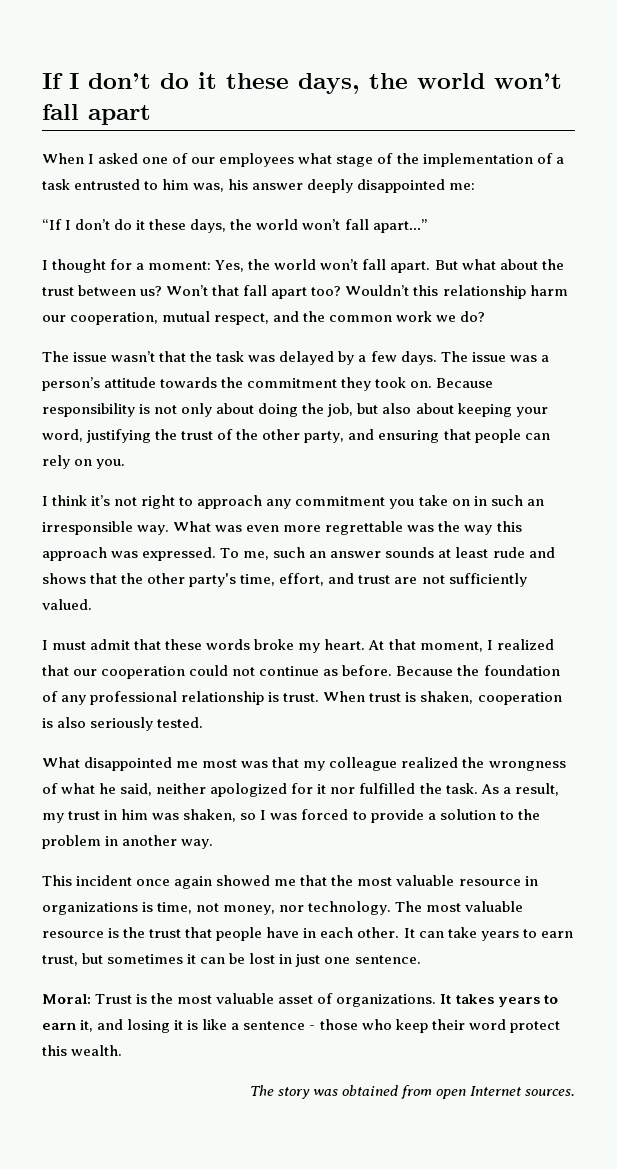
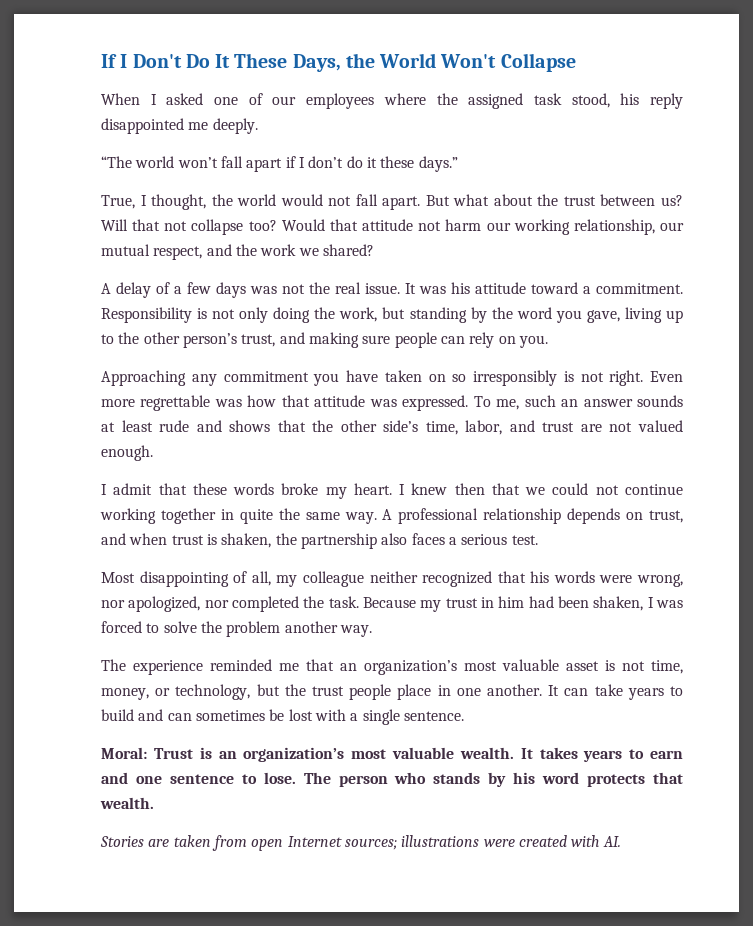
- If I don’t do it these days, the world won’t fall apart
+ If I Don't Do It These Days, the World Won't Collapse
- When I asked one of our employees what stage of the implementation of a task entrusted to him was, his answer deeply disappointed me:
- “If I don’t do it these days, the world won’t fall apart…”
- I thought for a moment: Yes, the world won’t fall apart.
+ When I asked one of our employees where the assigned task stood, his reply disappointed me deeply.
+ “The world won’t fall apart if I don’t do it these days.”
+ True, I thought, the world would not fall apart.
- Won’t that fall apart too? Wouldn’t this relationship harm our cooperation, mutual respect, and the common work we do?
- The issue wasn’t that the task was delayed by a few days. The issue was a person’s attitude towards the commitment they took on. Because responsibility is not only about doing the job, but also about keeping your word, justifying the trust of the other party, and ensuring that people can rely on you.
+ Will that not collapse too? Would that attitude not harm our working relationship, our mutual respect, and the work we shared?
+ A delay of a few days was not the real issue. It was his attitude toward a commitment. Responsibility is not only doing the work, but standing by the word you gave, living up to the other person’s trust, and making sure people can rely on you.
- I think it’s not right to approach any commitment you take on in such an irresponsible way. What was even more regrettable was the way this approach was expressed.
+ Approaching any commitment you have taken on so irresponsibly is not right. Even more regrettable was how that attitude was expressed.
- To me, such an answer sounds at least rude and shows that the other party's time, effort, and trust are not sufficiently valued.
- I must admit that these words broke my heart.
+ To me, such an answer sounds at least rude and shows that the other side’s time, labor, and trust are not valued enough.
+ I admit that these words broke my heart.
- At that moment, I realized that our cooperation could not continue as before. Because the foundation of any professional relationship is trust. When trust is shaken, cooperation is also seriously tested.
- What disappointed me most was that my colleague realized the wrongness of what he said, neither apologized for it nor fulfilled the task. As a result, my trust in him was shaken, so I was forced to provide a solution to the problem in another way.
+ I knew then that we could not continue working together in quite the same way. A professional relationship depends on trust, and when trust is shaken, the partnership also faces a serious test.
+ Most disappointing of all, my colleague neither recognized that his words were wrong, nor apologized, nor completed the task. Because my trust in him had been shaken, I was forced to solve the problem another way.
- This incident once again showed me that the most valuable resource in organizations is time, not money, nor technology. The most valuable resource is the trust that people have in each other.
+ The experience reminded me that an organization’s most valuable asset is not time, money, or technology, but the trust people place in one another.
- It can take years to earn trust, but sometimes it can be lost in just one sentence.
- Moral: Trust is the most valuable asset of organizations.
+ It can take years to build and can sometimes be lost with a single sentence.
+ Moral: Trust is an organization’s most valuable wealth.
- It takes years to earn it, and losing it is like a sentence - those who keep their word protect this wealth.
- The story was obtained from open Internet sources.
+ It takes years to earn and one sentence to lose. The person who stands by his word protects that wealth.
+ Stories are taken from open Internet sources; illustrations were created with AI.

